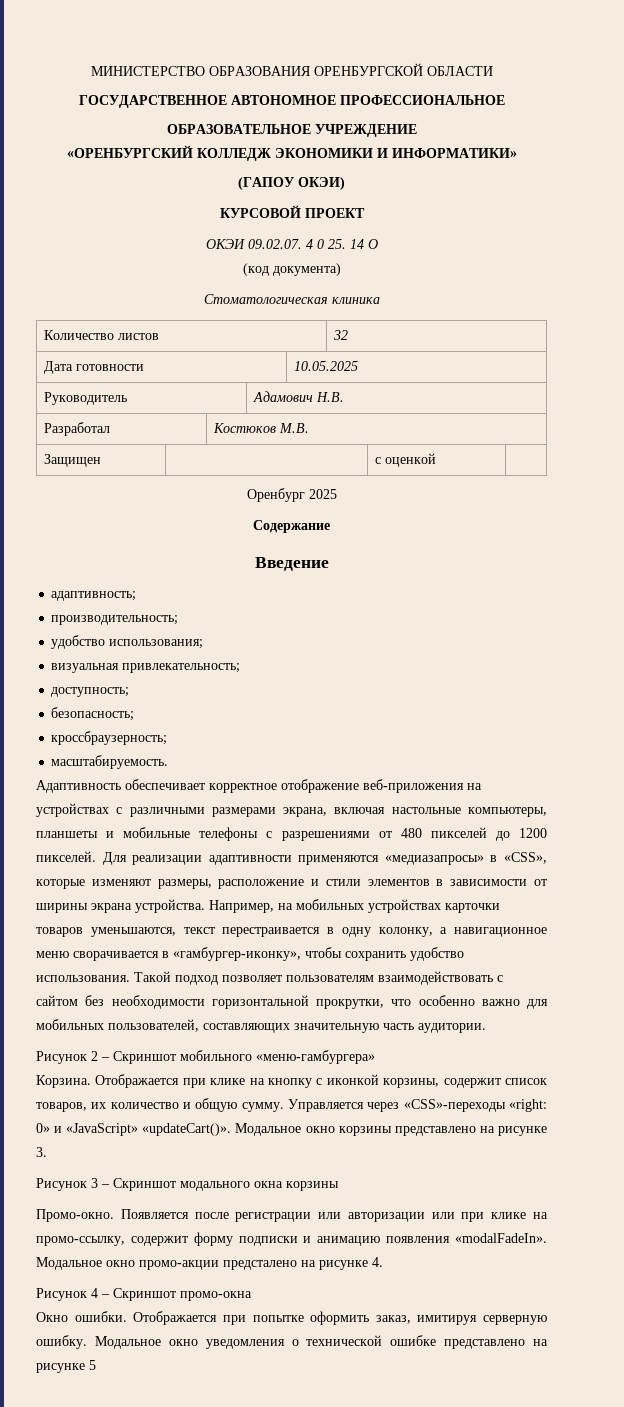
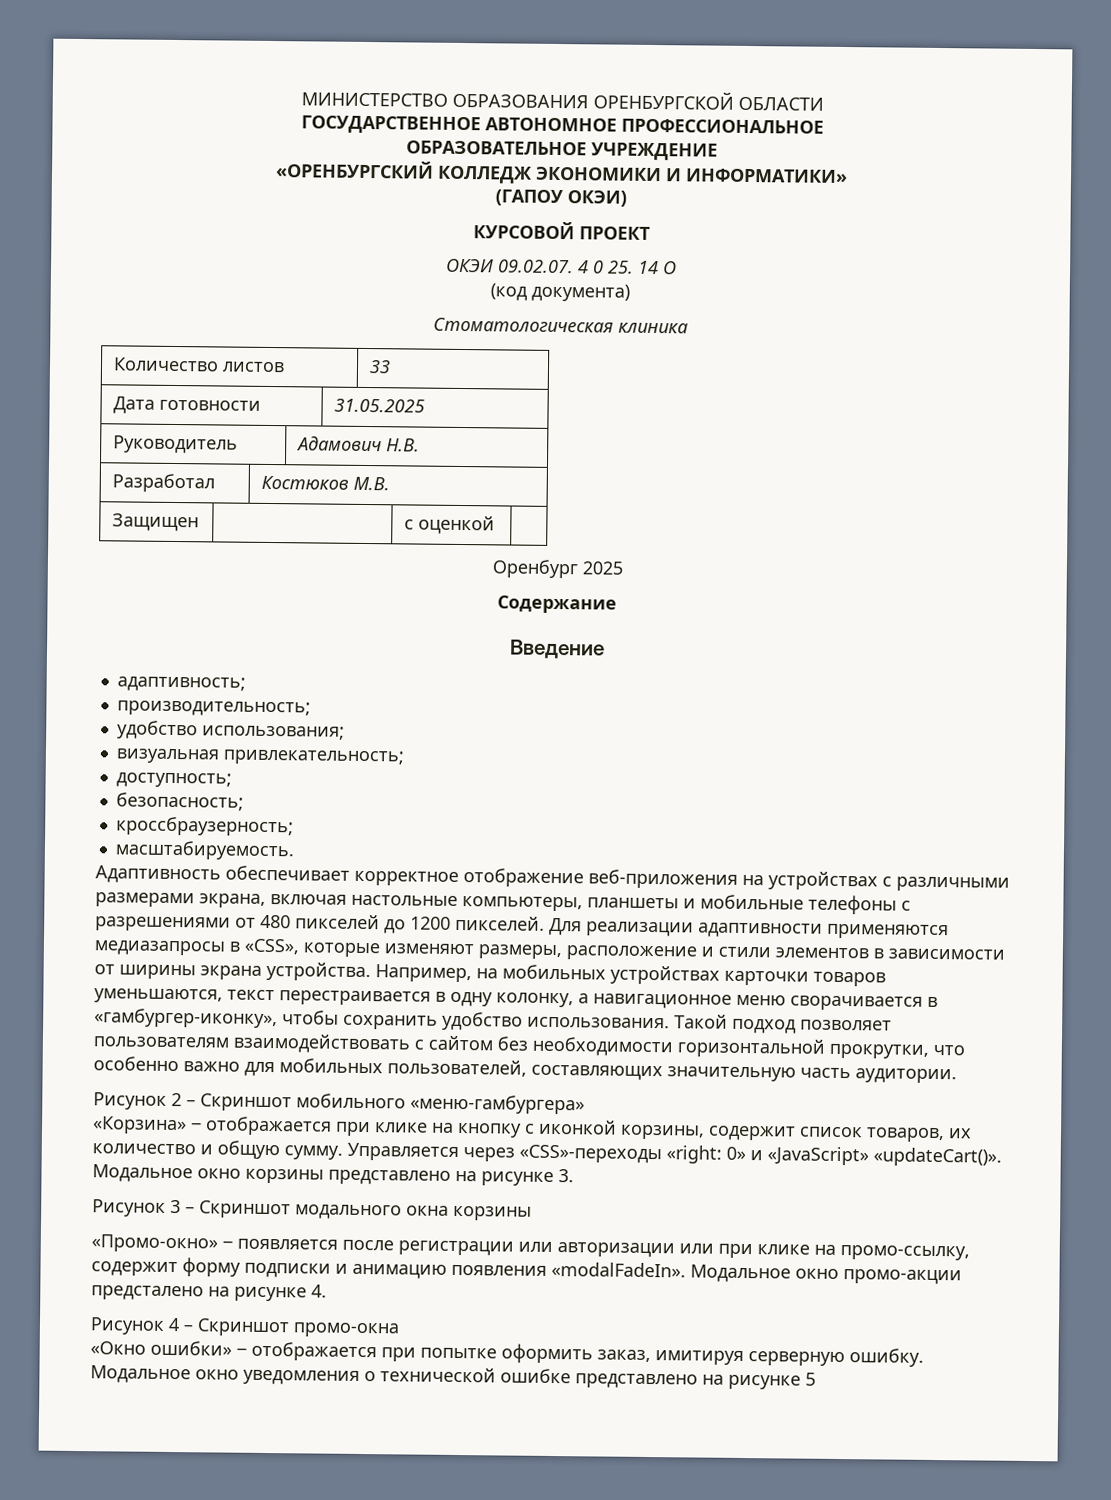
- Количество листов | 32
+ Количество листов | 33
- Дата готовности | 10.05.2025
+ Дата готовности | 31.05.2025
- Для реализации адаптивности применяются «медиазапросы» в «CSS», которые изменяют размеры, расположение и стили элементов в зависимости от ширины экрана устройства.
+ Для реализации адаптивности применяются медиазапросы в «CSS», которые изменяют размеры, расположение и стили элементов в зависимости от ширины экрана устройства.
- Корзина. Отображается при клике на кнопку с иконкой корзины, содержит список товаров, их количество и общую сумму.
+ «Корзина» ‒ отображается при клике на кнопку с иконкой корзины, содержит список товаров, их количество и общую сумму.
- Промо-окно. Появляется после регистрации или авторизации или при клике на промо-ссылку, содержит форму подписки и анимацию появления «modalFadeIn».
+ «Промо-окно» ‒ появляется после регистрации или авторизации или при клике на промо-ссылку, содержит форму подписки и анимацию появления «modalFadeIn».
- Окно ошибки. Отображается при попытке оформить заказ, имитируя серверную ошибку.
+ «Окно ошибки» ‒ отображается при попытке оформить заказ, имитируя серверную ошибку.

